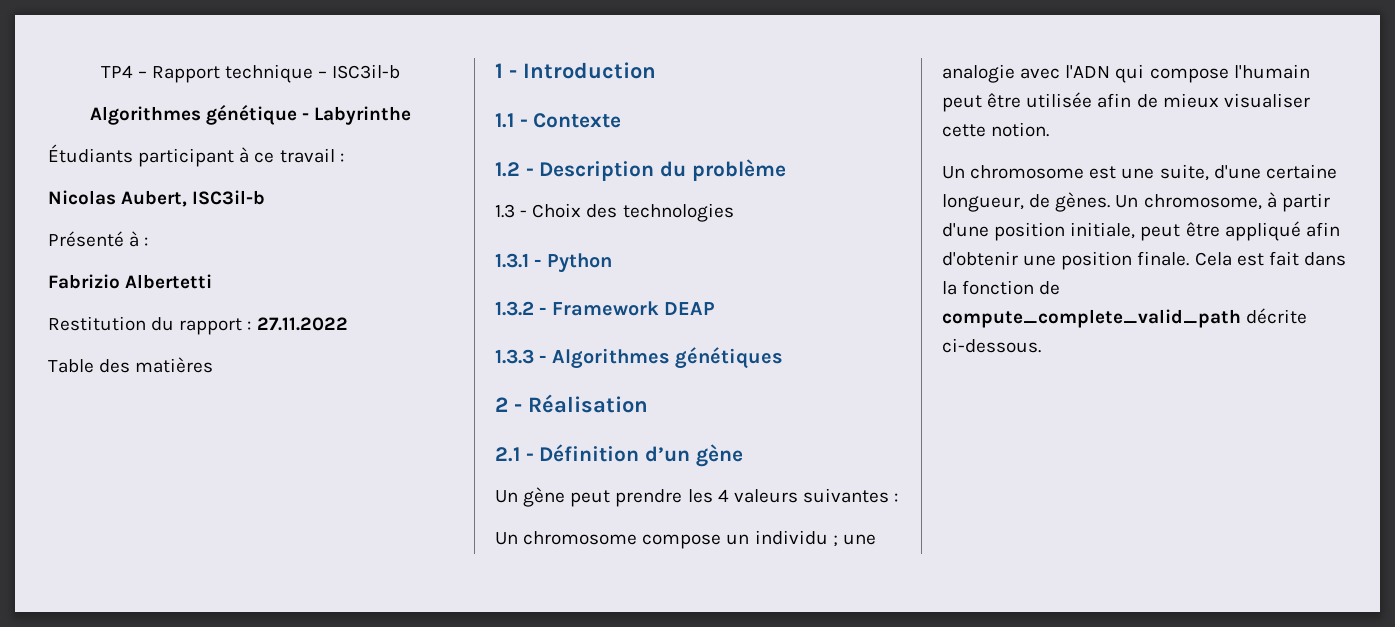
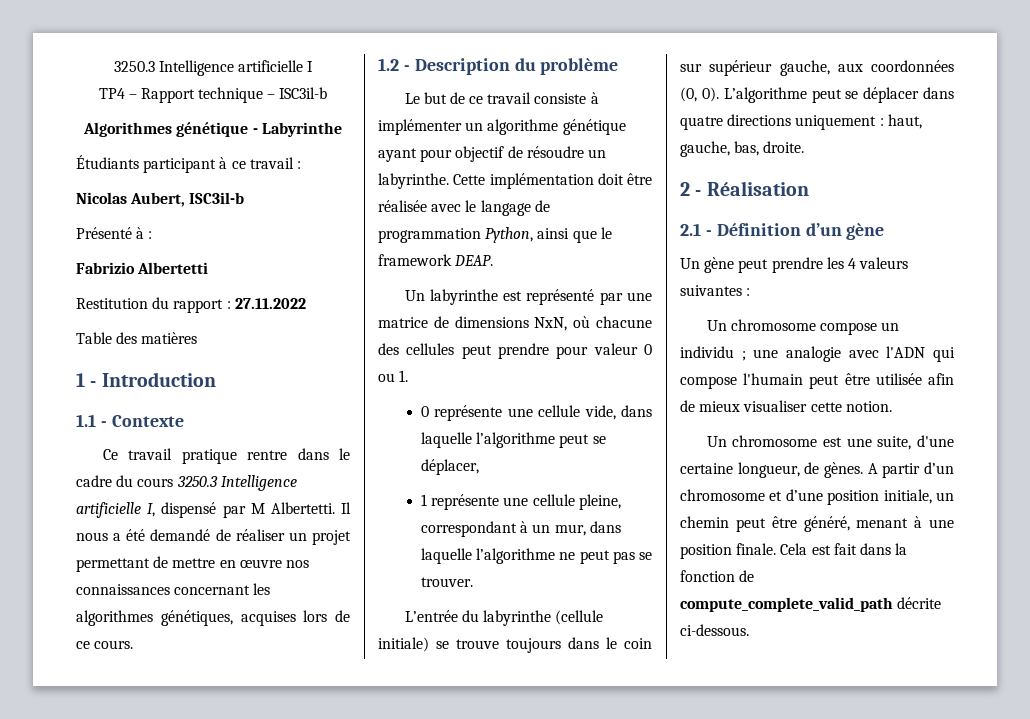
+ 3250.3 Intelligence artificielle I
+ Ce travail pratique rentre dans le cadre du cours 3250.3 Intelligence artificielle I, dispensé par M Albertetti. Il nous a été demandé de réaliser un projet permettant de mettre en œuvre nos connaissances concernant les algorithmes génétiques, acquises lors de ce cours.
- 1.3 - Choix des technologies
- 1.3.1 - Python
- 1.3.2 - Framework DEAP
- 1.3.3 - Algorithmes génétiques
+ Le but de ce travail consiste à implémenter un algorithme génétique ayant pour objectif de résoudre un labyrinthe. Cette implémentation doit être réalisée avec le langage de programmation Python, ainsi que le framework DEAP.
+ Un labyrinthe est représenté par une matrice de dimensions NxN, où chacune des cellules peut prendre pour valeur 0 ou 1.
+ 0 représente une cellule vide, dans laquelle l’algorithme peut se déplacer,
+ 1 représente une cellule pleine, correspondant à un mur, dans laquelle l’algorithme ne peut pas se trouver.
+ L’entrée du labyrinthe (cellule initiale) se trouve toujours dans le coin sur supérieur gauche, aux coordonnées (0, 0). L’algorithme peut se déplacer dans quatre directions uniquement : haut, gauche, bas, droite.
- Un chromosome, à partir d'une position initiale, peut être appliqué afin d'obtenir une position finale.
+ A partir d’un chromosome et d’une position initiale, un chemin peut être généré, menant à une position finale.

